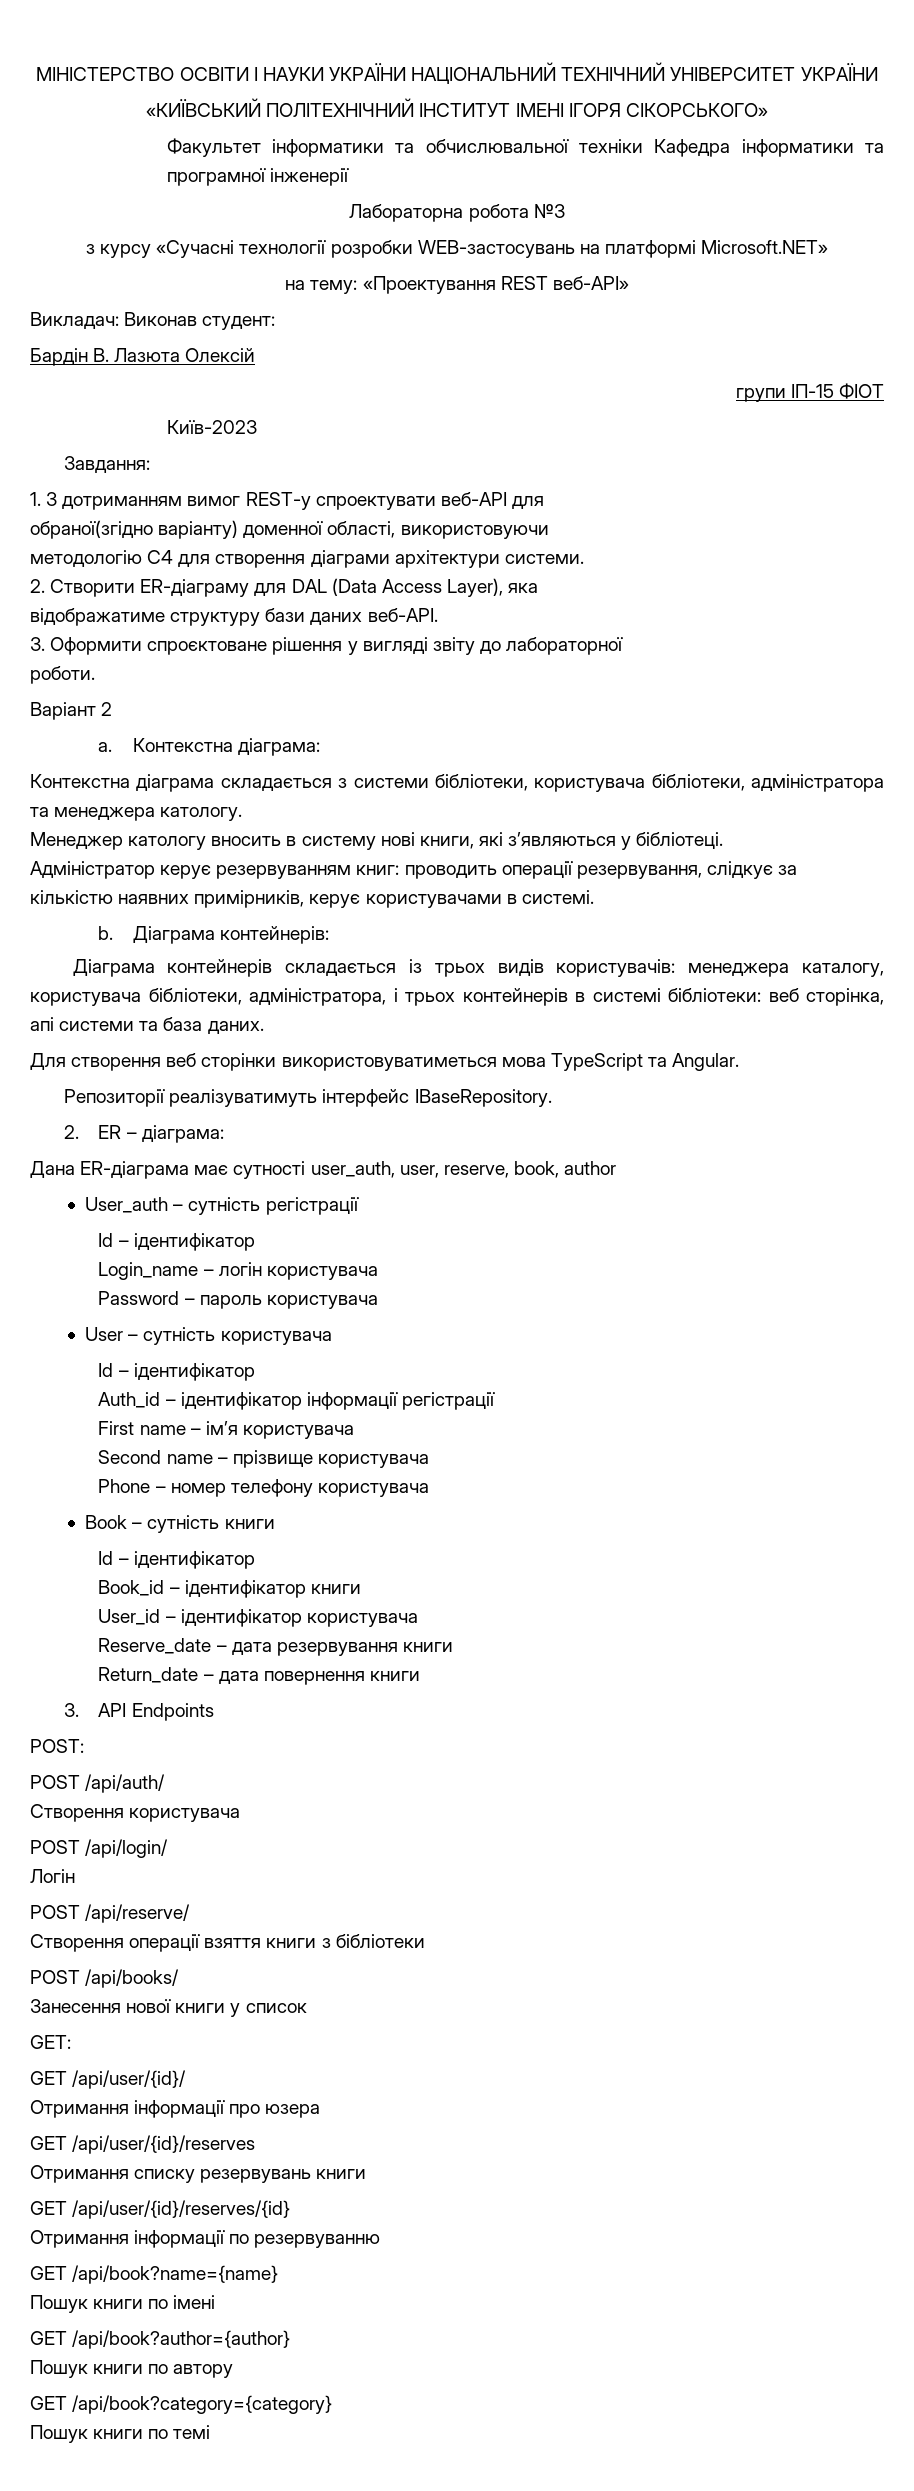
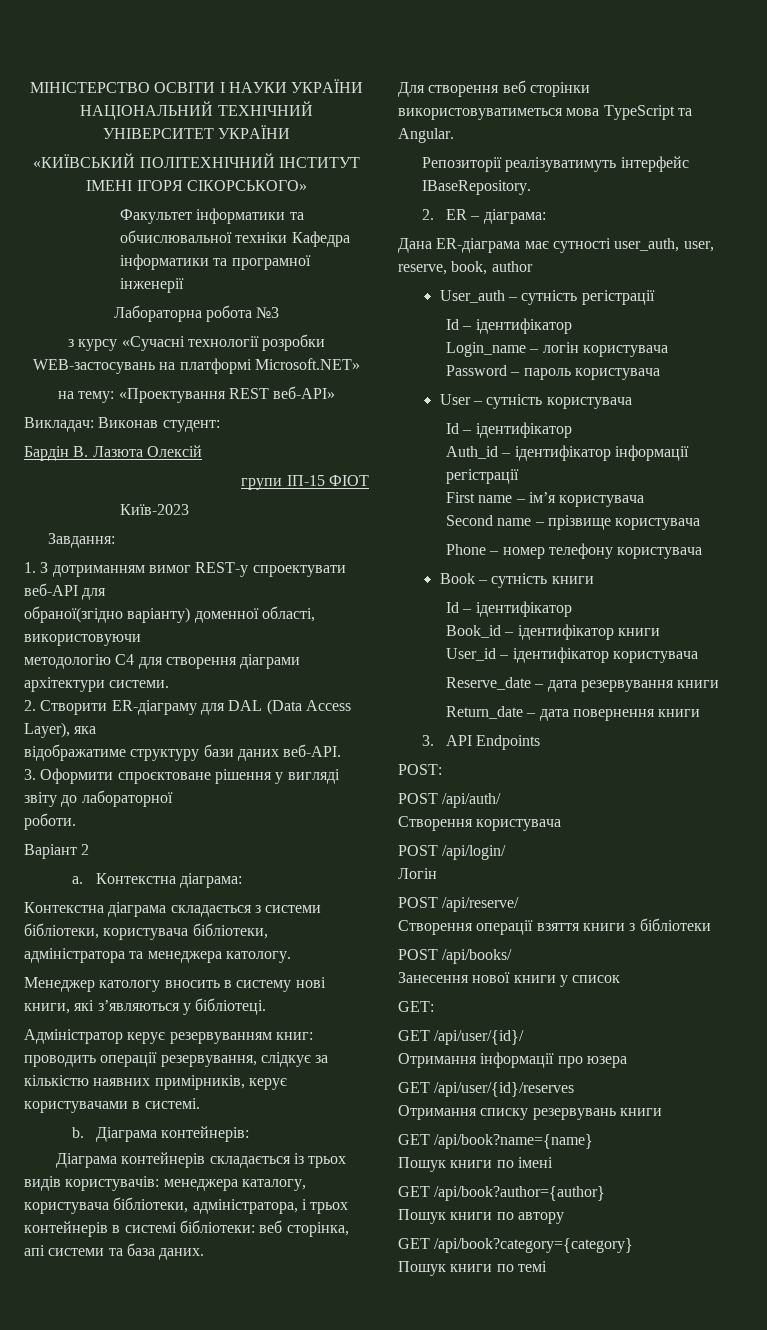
- GET /api/user/{id}/reserves/{id}
- Отримання інформації по резервуванню

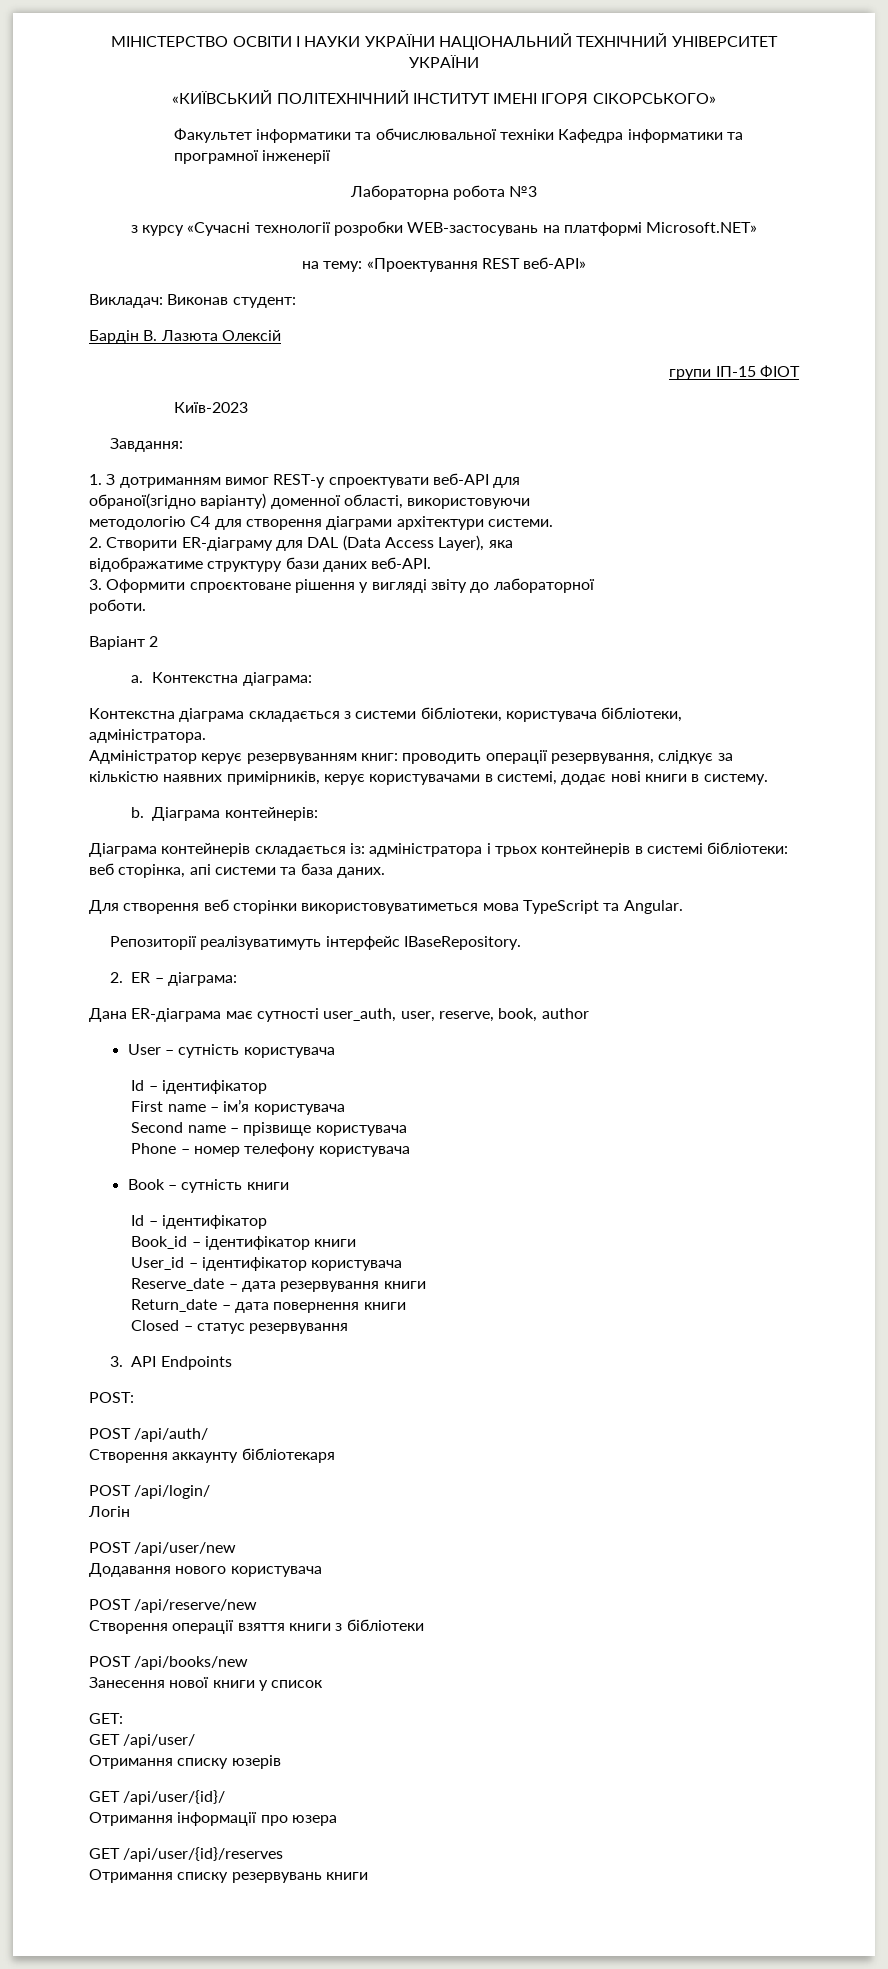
- Контекстна діаграма складається з системи бібліотеки, користувача бібліотеки, адміністратора та менеджера катологу.
- Менеджер катологу вносить в систему нові книги, які з’являються у бібліотеці.
+ Контекстна діаграма складається з системи бібліотеки, користувача бібліотеки, адміністратора.
- Адміністратор керує резервуванням книг: проводить операції резервування, слідкує за кількістю наявних примірників, керує користувачами в системі.
+ Адміністратор керує резервуванням книг: проводить операції резервування, слідкує за кількістю наявних примірників, керує користувачами в системі, додає нові книги в систему.
- Діаграма контейнерів складається із трьох видів користувачів: менеджера каталогу, користувача бібліотеки, адміністратора, і трьох контейнерів в системі бібліотеки: веб сторінка, апі системи та база даних.
+ Діаграма контейнерів складається із: адміністратора і трьох контейнерів в системі бібліотеки: веб сторінка, апі системи та база даних.
- User_auth – сутність регістрації
- Id – ідентифікатор
- Login_name – логін користувача
- Password – пароль користувача
- Auth_id – ідентифікатор інформації регістрації
+ Closed – статус резервування
- Створення користувача
+ Створення аккаунту бібліотекаря
- POST /api/reserve/
+ POST /api/user/new
+ Додавання нового користувача
+ POST /api/reserve/new
- POST /api/books/
+ POST /api/books/new
+ GET /api/user/
+ Отримання списку юзерів
- GET /api/book?name={name}
- Пошук книги по імені
- GET /api/book?author={author}
- Пошук книги по автору
- GET /api/book?category={category}
- Пошук книги по темі

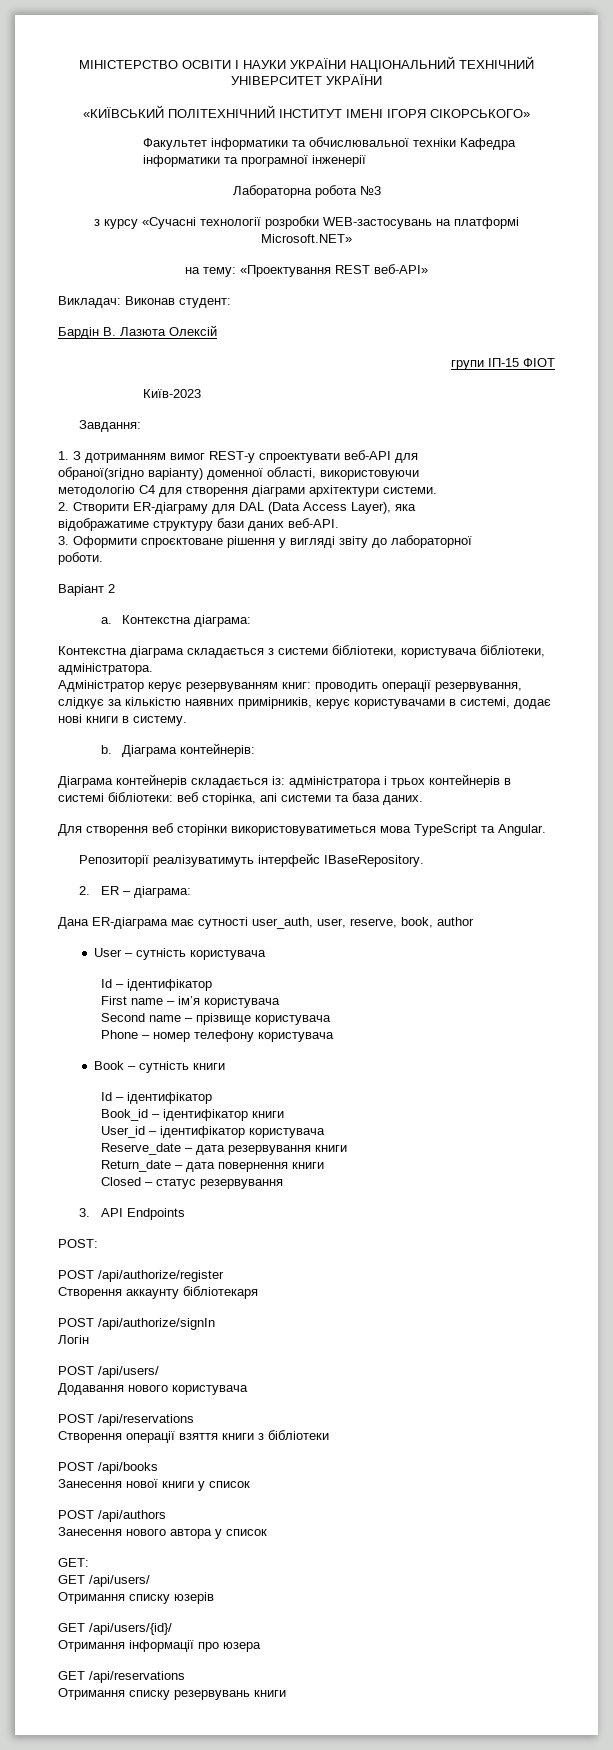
- POST /api/auth/
+ POST /api/authorize/register
- POST /api/login/
+ POST /api/authorize/signIn
- POST /api/user/new
+ POST /api/users/
- POST /api/reserve/new
+ POST /api/reservations
- POST /api/books/new
+ POST /api/books
+ POST /api/authors
+ Занесення нового автора у список
- GET /api/user/
+ GET /api/users/
- GET /api/user/{id}/
+ GET /api/users/{id}/
- GET /api/user/{id}/reserves
+ GET /api/reservations

